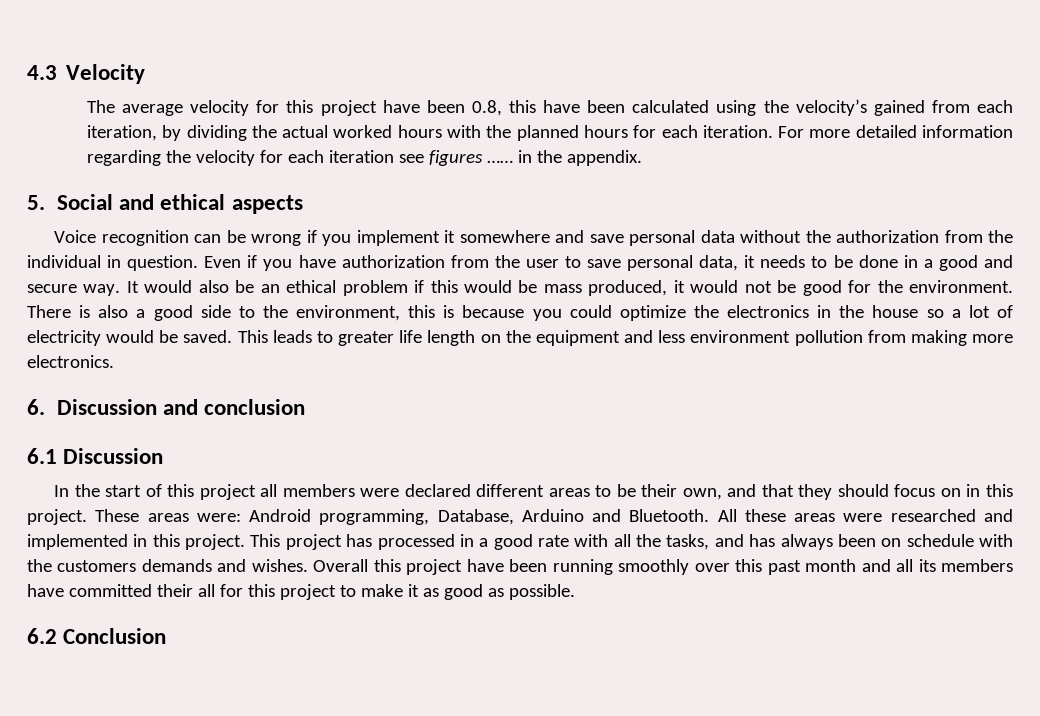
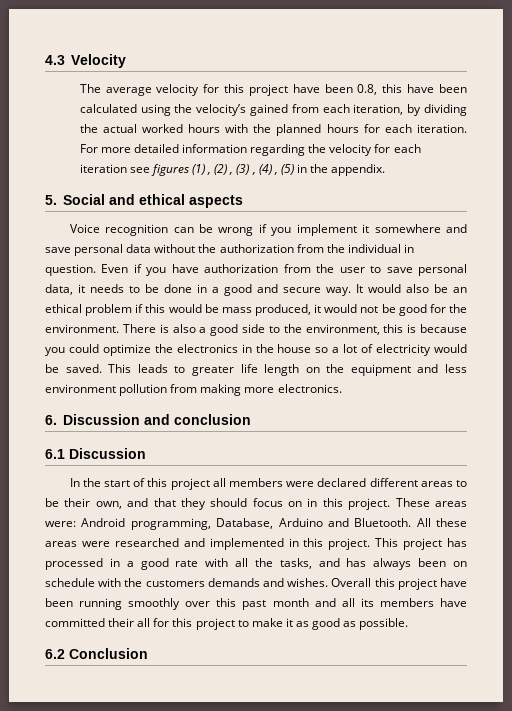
- For more detailed information regarding the velocity for each iteration see figures …… in the appendix.
+ For more detailed information regarding the velocity for each iteration see figures (1) , (2) , (3) , (4) , (5) in the appendix.

